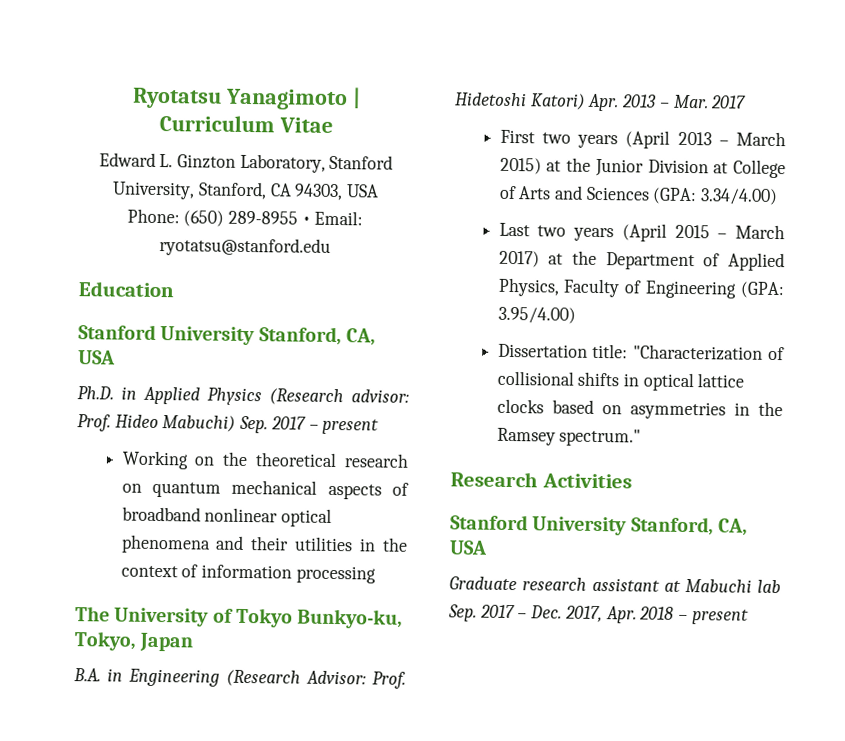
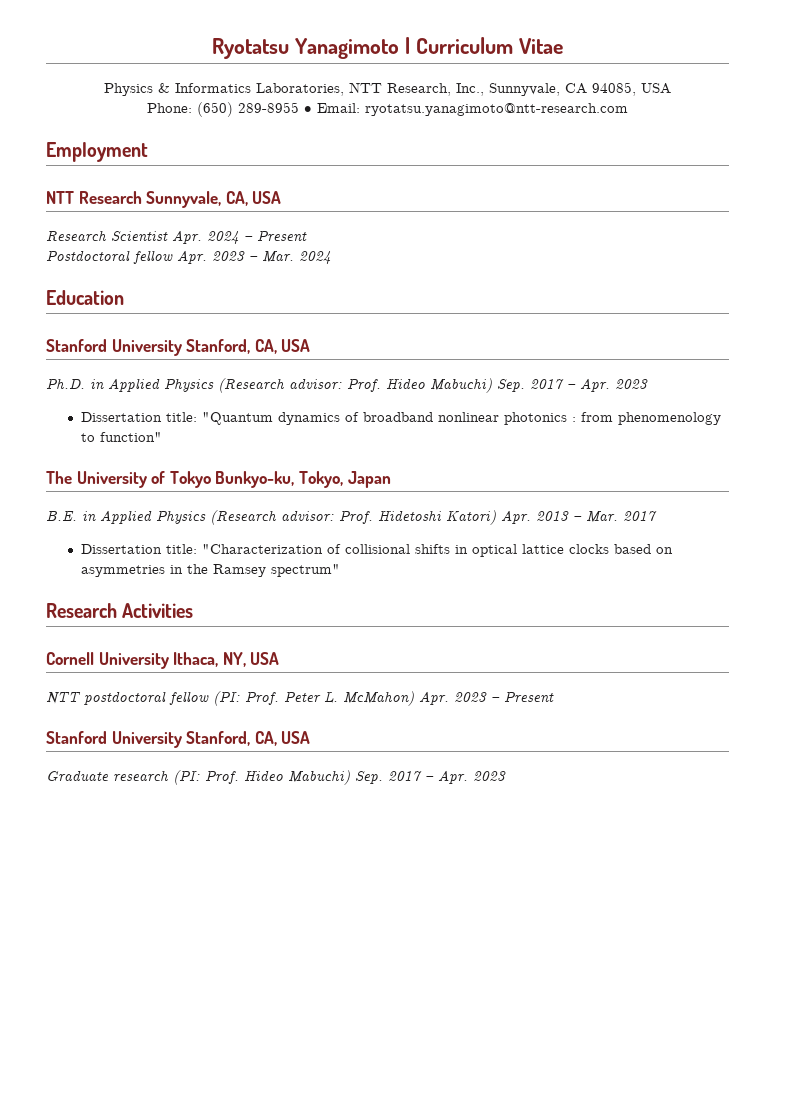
- Edward L. Ginzton Laboratory, Stanford University, Stanford, CA 94303, USA
+ Physics & Informatics Laboratories, NTT Research, Inc., Sunnyvale, CA 94085, USA
- Phone: (650) 289-8955 • Email: ryotatsu@stanford.edu
+ Phone: (650) 289-8955 • Email: ryotatsu.yanagimoto@ntt-research.com
+ Employment
+ NTT Research Sunnyvale, CA, USA
+ Research Scientist Apr. 2024 – Present
+ Postdoctoral fellow Apr. 2023 – Mar. 2024
- Ph.D. in Applied Physics (Research advisor: Prof. Hideo Mabuchi) Sep. 2017 – present
- Working on the theoretical research on quantum mechanical aspects of broadband nonlinear optical phenomena and their utilities in the context of information processing
+ Ph.D. in Applied Physics (Research advisor: Prof. Hideo Mabuchi) Sep. 2017 – Apr. 2023
+ Dissertation title: "Quantum dynamics of broadband nonlinear photonics : from phenomenology to function"
- B.A. in Engineering (Research Advisor: Prof. Hidetoshi Katori) Apr. 2013 – Mar. 2017
+ B.E. in Applied Physics (Research advisor: Prof. Hidetoshi Katori) Apr. 2013 – Mar. 2017
- First two years (April 2013 – March 2015) at the Junior Division at College of Arts and Sciences (GPA: 3.34/4.00)
- Last two years (April 2015 – March 2017) at the Department of Applied Physics, Faculty of Engineering (GPA: 3.95/4.00)
- Dissertation title: "Characterization of collisional shifts in optical lattice clocks based on asymmetries in the Ramsey spectrum."
+ Dissertation title: "Characterization of collisional shifts in optical lattice clocks based on asymmetries in the Ramsey spectrum"
+ Cornell University Ithaca, NY, USA
+ NTT postdoctoral fellow (PI: Prof. Peter L. McMahon) Apr. 2023 – Present
- Graduate research assistant at Mabuchi lab Sep. 2017 – Dec. 2017, Apr. 2018 – present
+ Graduate research (PI: Prof. Hideo Mabuchi) Sep. 2017 – Apr. 2023

